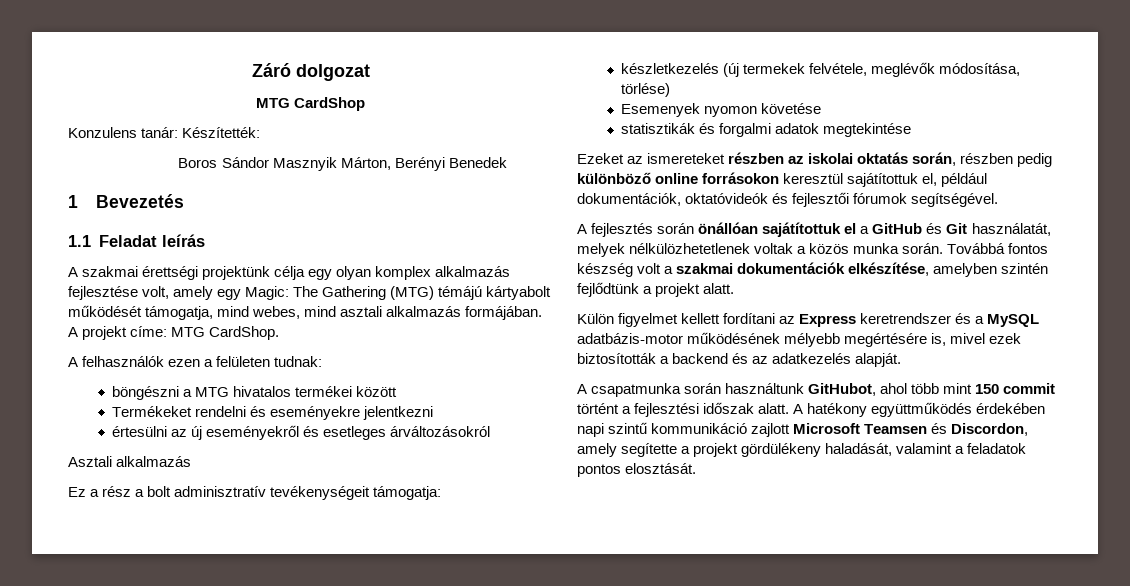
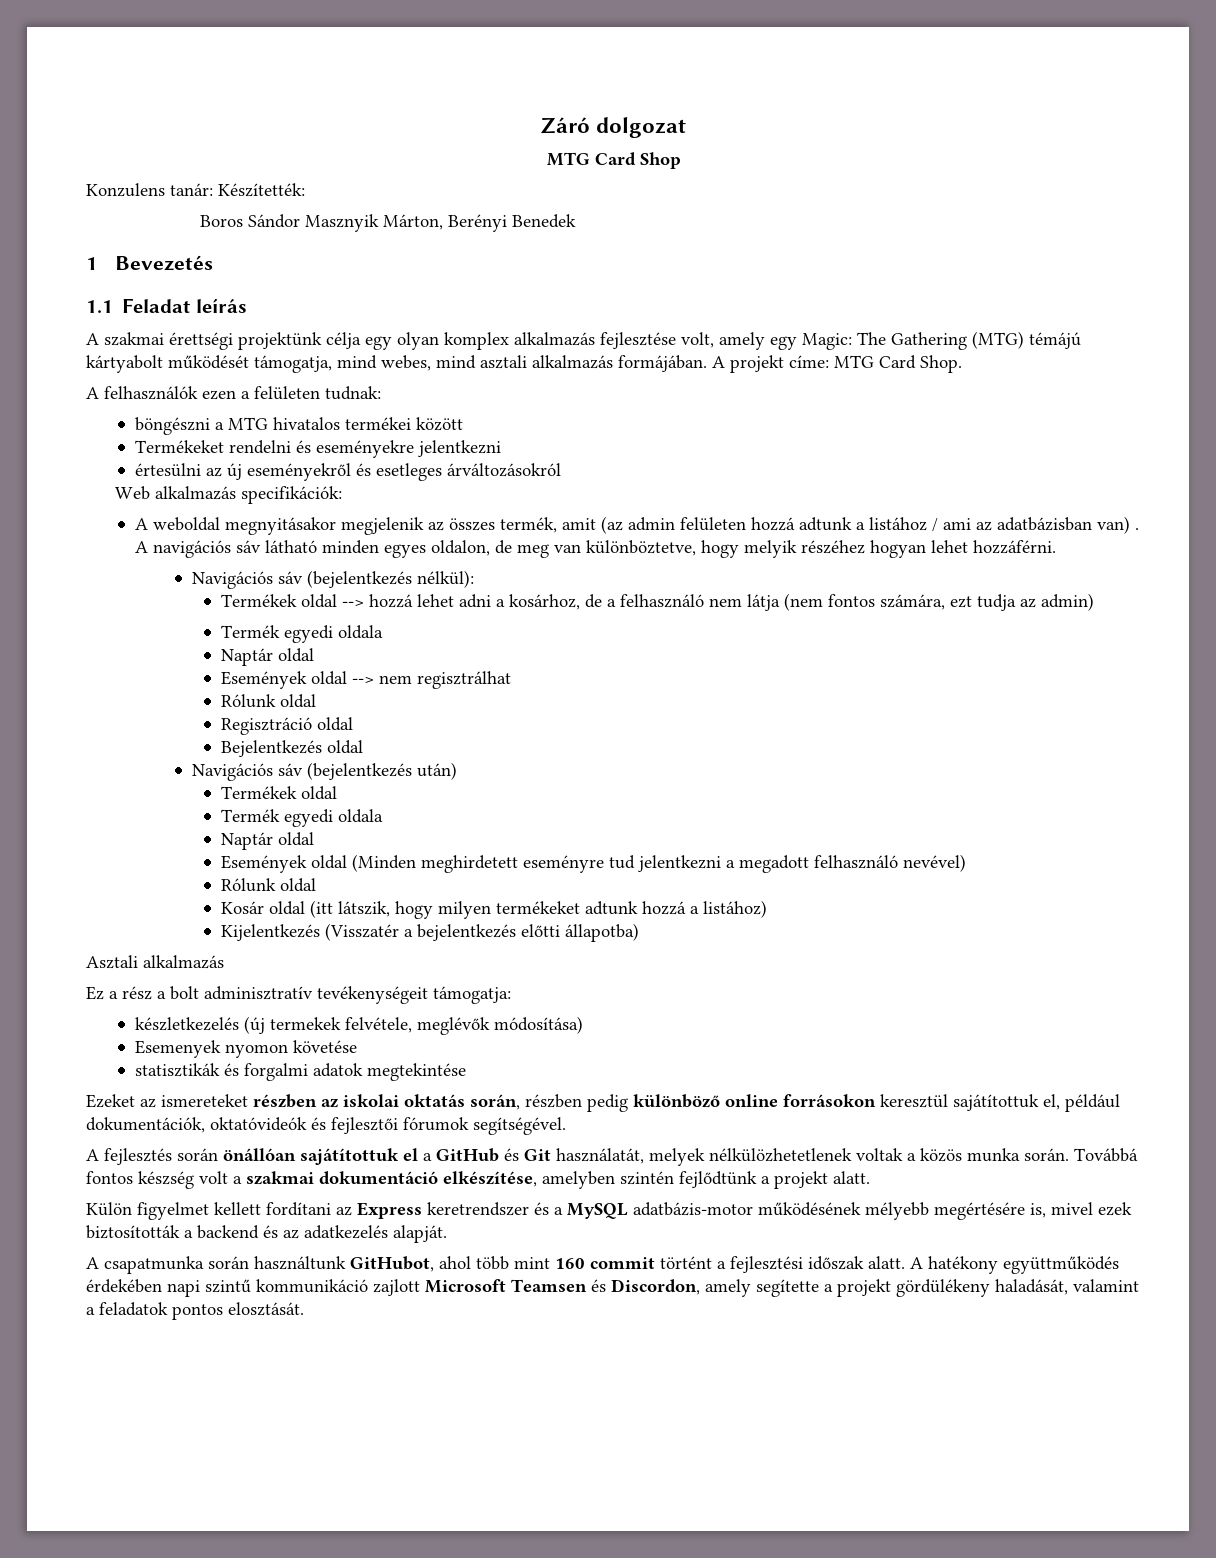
- MTG CardShop
+ MTG Card Shop
- A projekt címe: MTG CardShop.
+ A projekt címe: MTG Card Shop.
+ Web alkalmazás specifikációk:
+ A weboldal megnyitásakor megjelenik az összes termék, amit (az admin felületen hozzá adtunk a listához / ami az adatbázisban van) . A navigációs sáv látható minden egyes oldalon, de meg van különböztetve, hogy melyik részéhez hogyan lehet hozzáférni.
+ Navigációs sáv (bejelentkezés nélkül):
+ Termékek oldal --> hozzá lehet adni a kosárhoz, de a felhasználó nem látja (nem fontos számára, ezt tudja az admin)
+ Termék egyedi oldala
+ Naptár oldal
+ Események oldal --> nem regisztrálhat
+ Rólunk oldal
+ Regisztráció oldal
+ Bejelentkezés oldal
+ Navigációs sáv (bejelentkezés után)
+ Termékek oldal
+ Termék egyedi oldala
+ Naptár oldal
+ Események oldal (Minden meghirdetett eseményre tud jelentkezni a megadott felhasználó nevével)
+ Rólunk oldal
+ Kosár oldal (itt látszik, hogy milyen termékeket adtunk hozzá a listához)
+ Kijelentkezés (Visszatér a bejelentkezés előtti állapotba)
- készletkezelés (új termekek felvétele, meglévők módosítása, törlése)
+ készletkezelés (új termekek felvétele, meglévők módosítása)
- Továbbá fontos készség volt a szakmai dokumentációk elkészítése, amelyben szintén fejlődtünk a projekt alatt.
+ Továbbá fontos készség volt a szakmai dokumentáció elkészítése, amelyben szintén fejlődtünk a projekt alatt.
- A csapatmunka során használtunk GitHubot, ahol több mint 150 commit történt a fejlesztési időszak alatt.
+ A csapatmunka során használtunk GitHubot, ahol több mint 160 commit történt a fejlesztési időszak alatt.

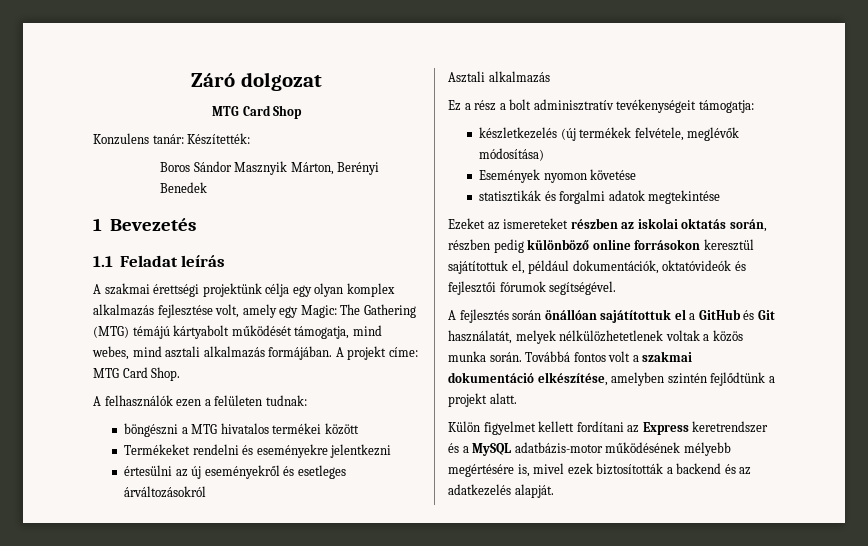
- Web alkalmazás specifikációk:
- A weboldal megnyitásakor megjelenik az összes termék, amit (az admin felületen hozzá adtunk a listához / ami az adatbázisban van) . A navigációs sáv látható minden egyes oldalon, de meg van különböztetve, hogy melyik részéhez hogyan lehet hozzáférni.
- Navigációs sáv (bejelentkezés nélkül):
- Termékek oldal --> hozzá lehet adni a kosárhoz, de a felhasználó nem látja (nem fontos számára, ezt tudja az admin)
- Termék egyedi oldala
- Naptár oldal
- Események oldal --> nem regisztrálhat
- Rólunk oldal
- Regisztráció oldal
- Bejelentkezés oldal
- Navigációs sáv (bejelentkezés után)
- Termékek oldal
- Termék egyedi oldala
- Naptár oldal
- Események oldal (Minden meghirdetett eseményre tud jelentkezni a megadott felhasználó nevével)
- Rólunk oldal
- Kosár oldal (itt látszik, hogy milyen termékeket adtunk hozzá a listához)
- Kijelentkezés (Visszatér a bejelentkezés előtti állapotba)
- készletkezelés (új termekek felvétele, meglévők módosítása)
+ készletkezelés (új termékek felvétele, meglévők módosítása)
- Esemenyek nyomon követése
+ Események nyomon követése
- Továbbá fontos készség volt a szakmai dokumentáció elkészítése, amelyben szintén fejlődtünk a projekt alatt.
+ Továbbá fontos volt a szakmai dokumentáció elkészítése, amelyben szintén fejlődtünk a projekt alatt.
- A csapatmunka során használtunk GitHubot, ahol több mint 160 commit történt a fejlesztési időszak alatt. A hatékony együttműködés érdekében napi szintű kommunikáció zajlott Microsoft Teamsen és Discordon, amely segítette a projekt gördülékeny haladását, valamint a feladatok pontos elosztását.

